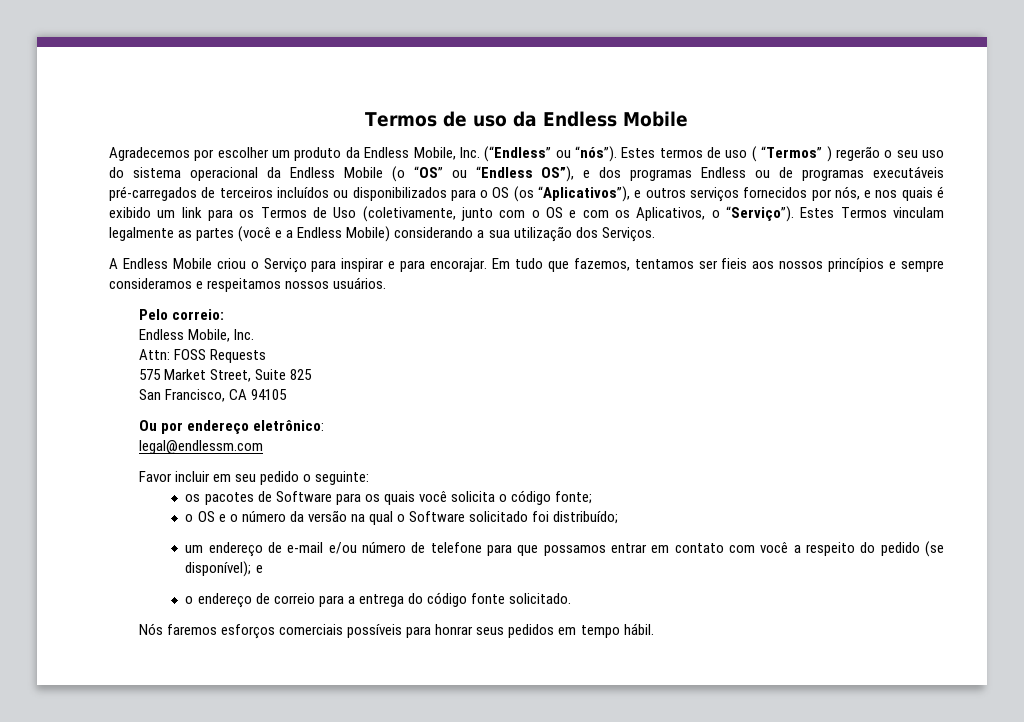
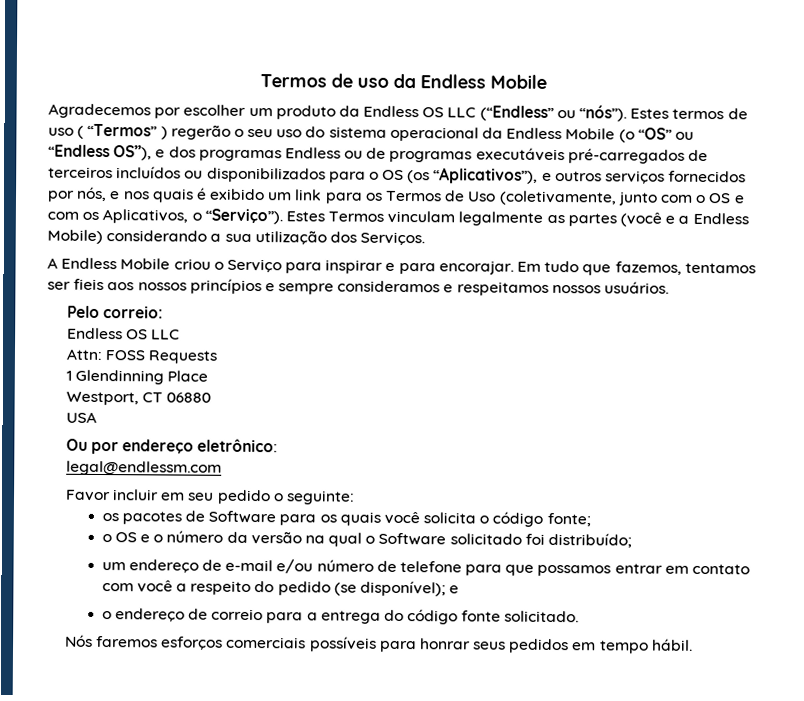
- Agradecemos por escolher um produto da Endless Mobile, Inc. (“Endless” ou “nós”).
+ Agradecemos por escolher um produto da Endless OS LLC (“Endless” ou “nós”).
  Pelo correio:
- Endless Mobile, Inc.
+ Endless OS LLC
- 575 Market Street, Suite 825
- San Francisco, CA 94105
+ 1 Glendinning Place
+ Westport, CT 06880
+ USA

